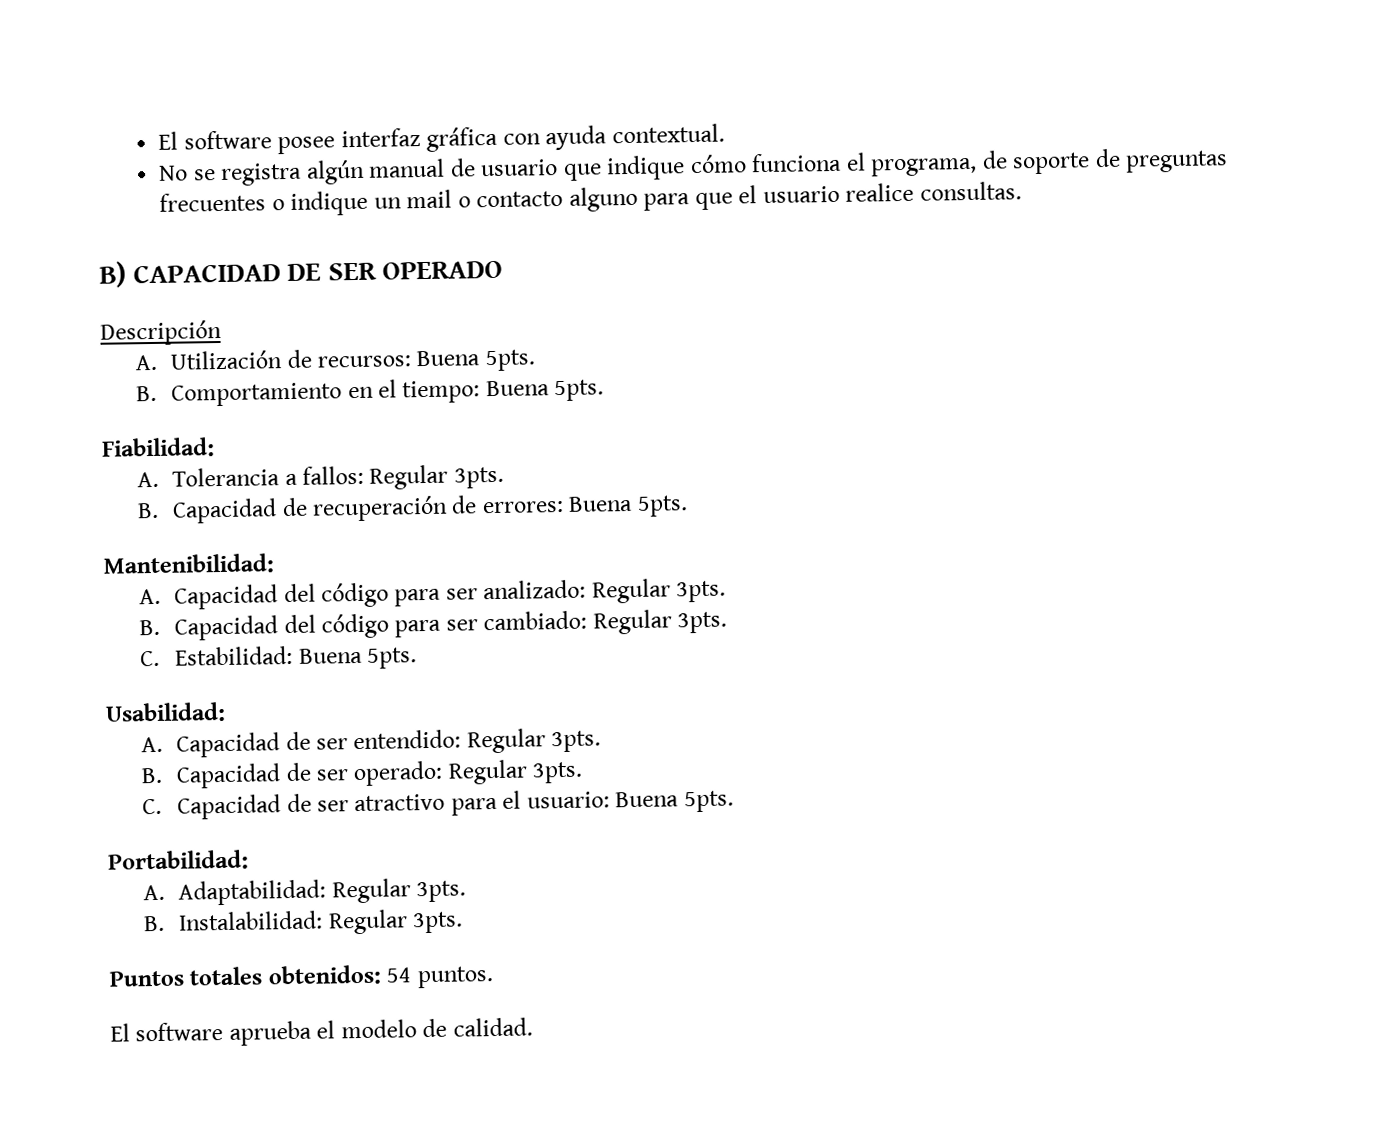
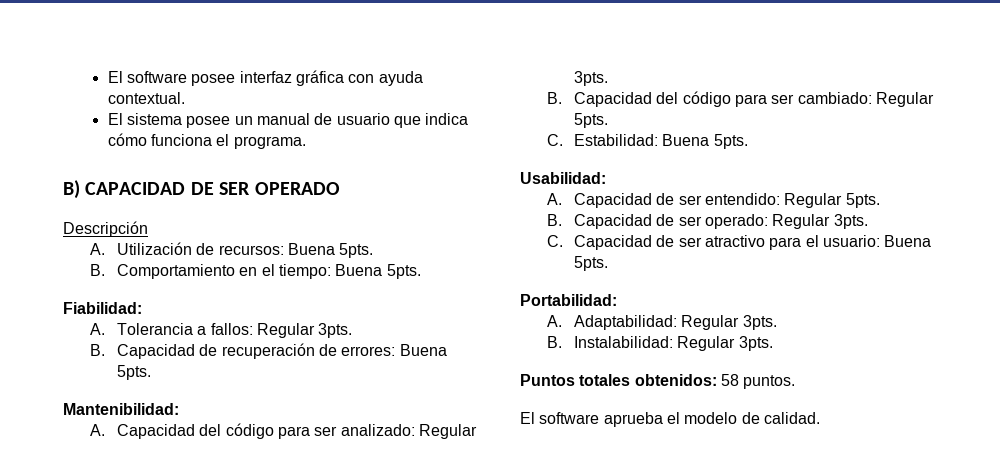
- No se registra algún manual de usuario que indique cómo funciona el programa, de soporte de preguntas frecuentes o indique un mail o contacto alguno para que el usuario realice consultas.
+ El sistema posee un manual de usuario que indica cómo funciona el programa.
- B. Capacidad del código para ser cambiado: Regular 3pts.
+ B. Capacidad del código para ser cambiado: Regular 5pts.
- A. Capacidad de ser entendido: Regular 3pts.
+ A. Capacidad de ser entendido: Regular 5pts.
- Puntos totales obtenidos: 54 puntos.
+ Puntos totales obtenidos: 58 puntos.

